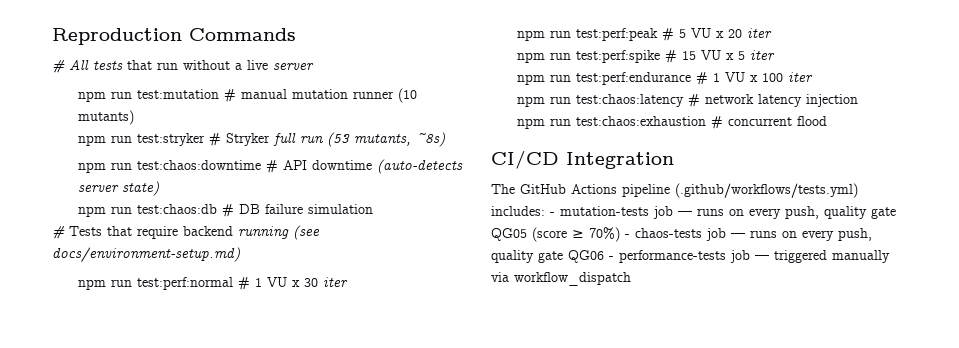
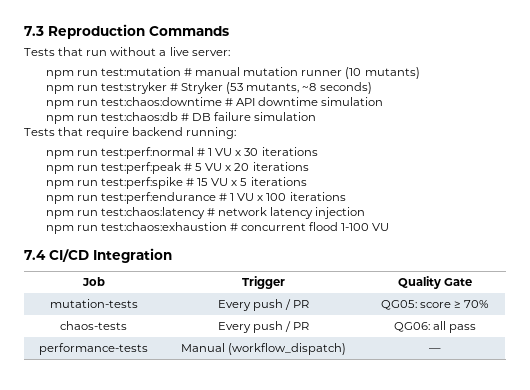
- Reproduction Commands
+ 7.3 Reproduction Commands
- # All tests that run without a live server
+ Tests that run without a live server:
- npm run test:stryker # Stryker full run (53 mutants, ~8s)
+ npm run test:stryker # Stryker (53 mutants, ~8 seconds)
- npm run test:chaos:downtime # API downtime (auto-detects server state)
+ npm run test:chaos:downtime # API downtime simulation
- # Tests that require backend running (see docs/environment-setup.md)
+ Tests that require backend running:
- npm run test:perf:normal # 1 VU x 30 iter
+ npm run test:perf:normal # 1 VU x 30 iterations
- npm run test:perf:peak # 5 VU x 20 iter
+ npm run test:perf:peak # 5 VU x 20 iterations
- npm run test:perf:spike # 15 VU x 5 iter
+ npm run test:perf:spike # 15 VU x 5 iterations
- npm run test:perf:endurance # 1 VU x 100 iter
+ npm run test:perf:endurance # 1 VU x 100 iterations
- npm run test:chaos:exhaustion # concurrent flood
- CI/CD Integration
+ npm run test:chaos:exhaustion # concurrent flood 1-100 VU
+ 7.4 CI/CD Integration
- The GitHub Actions pipeline (.github/workflows/tests.yml) includes: - mutation-tests job — runs on every push, quality gate QG05 (score ≥ 70%) - chaos-tests job — runs on every push, quality gate QG06 - performance-tests job — triggered manually via workflow_dispatch
+ Job | Trigger | Quality Gate
+ mutation-tests | Every push / PR | QG05: score ≥ 70%
+ chaos-tests | Every push / PR | QG06: all pass
+ performance-tests | Manual (workflow_dispatch) | —

